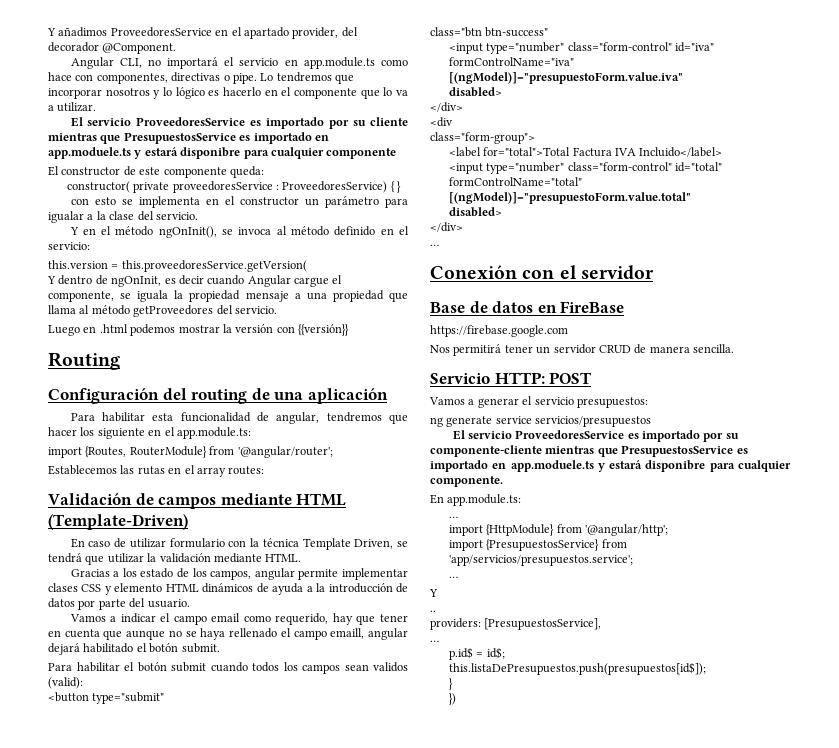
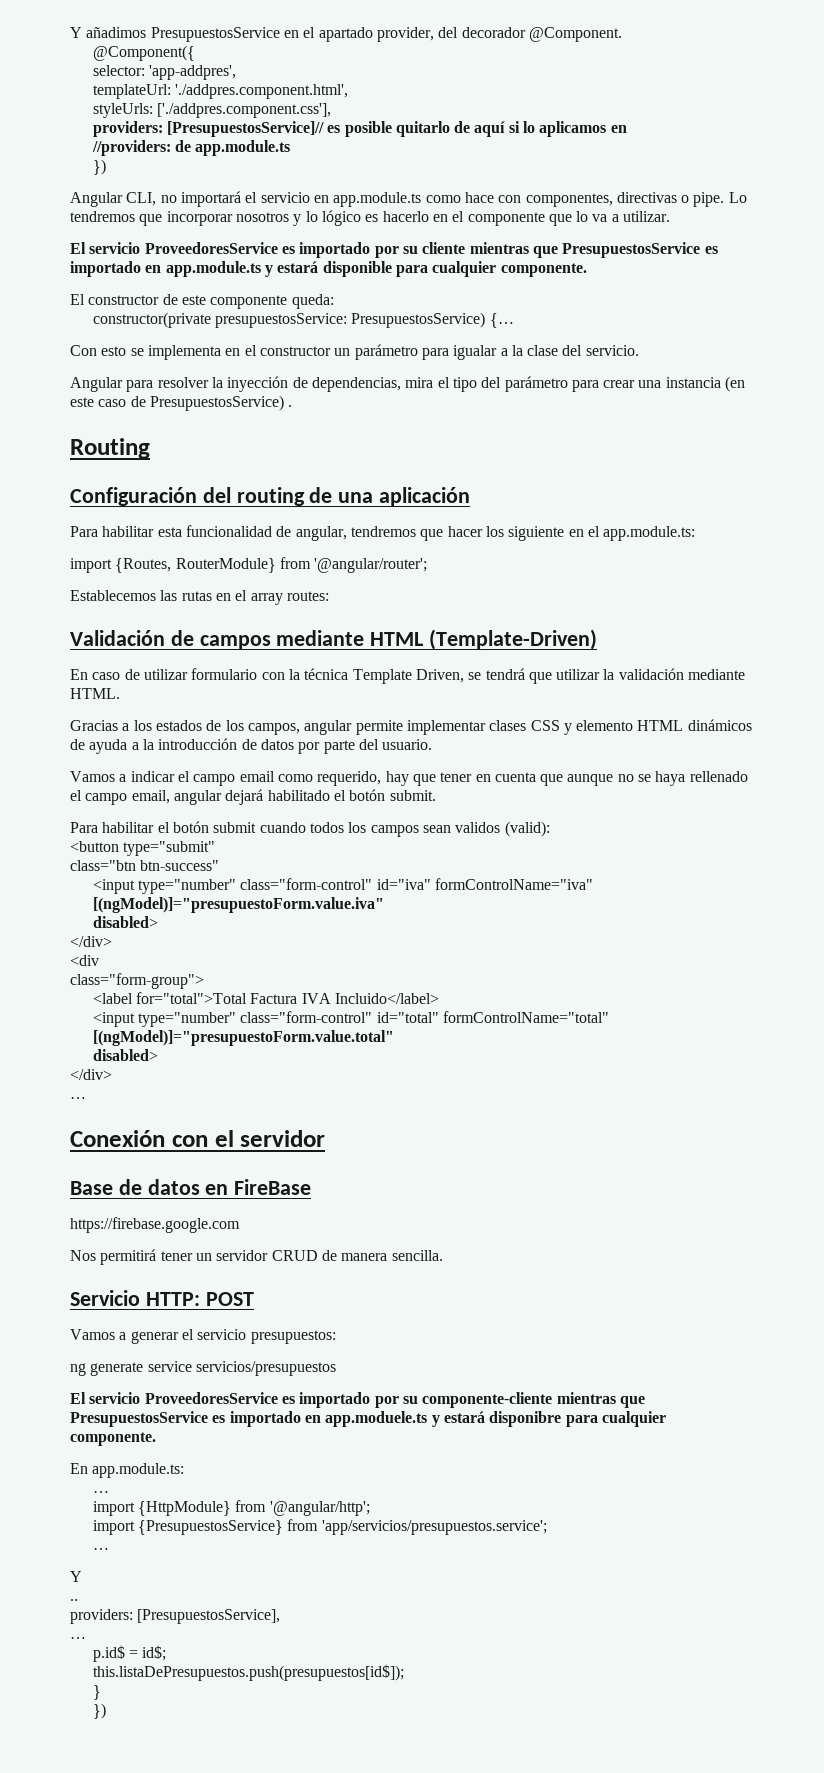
- Y añadimos ProveedoresService en el apartado provider, del decorador @Component.
+ Y añadimos PresupuestosService en el apartado provider, del decorador @Component.
+ @Component({
+ selector: 'app-addpres',
+ templateUrl: './addpres.component.html',
+ styleUrls: ['./addpres.component.css'],
+ providers: [PresupuestosService]// es posible quitarlo de aquí si lo aplicamos en
+ //providers: de app.module.ts
+ })
- El servicio ProveedoresService es importado por su cliente mientras que PresupuestosService es importado en app.moduele.ts y estará disponibre para cualquier componente
+ El servicio ProveedoresService es importado por su cliente mientras que PresupuestosService es importado en app.module.ts y estará disponible para cualquier componente.
- constructor( private proveedoresService : ProveedoresService) { }
- con esto se implementa en el constructor un parámetro para igualar a la clase del servicio.
+ constructor(private presupuestosService: PresupuestosService) {…
+ Con esto se implementa en el constructor un parámetro para igualar a la clase del servicio.
- Y en el método ngOnInit(), se invoca al método definido en el servicio:
- this.version = this.proveedoresService.getVersion(
- Y dentro de ngOnInit, es decir cuando Angular cargue el componente, se iguala la propiedad mensaje a una propiedad que llama al método getProveedores del servicio.
- Luego en .html podemos mostrar la versión con {{versión}}
+ Angular para resolver la inyección de dependencias, mira el tipo del parámetro para crear una instancia (en este caso de PresupuestosService) .
- Gracias a los estado de los campos, angular permite implementar clases CSS y elemento HTML dinámicos de ayuda a la introducción de datos por parte del usuario.
+ Gracias a los estados de los campos, angular permite implementar clases CSS y elemento HTML dinámicos de ayuda a la introducción de datos por parte del usuario.
- Vamos a indicar el campo email como requerido, hay que tener en cuenta que aunque no se haya rellenado el campo emaill, angular dejará habilitado el botón submit.
+ Vamos a indicar el campo email como requerido, hay que tener en cuenta que aunque no se haya rellenado el campo email, angular dejará habilitado el botón submit.

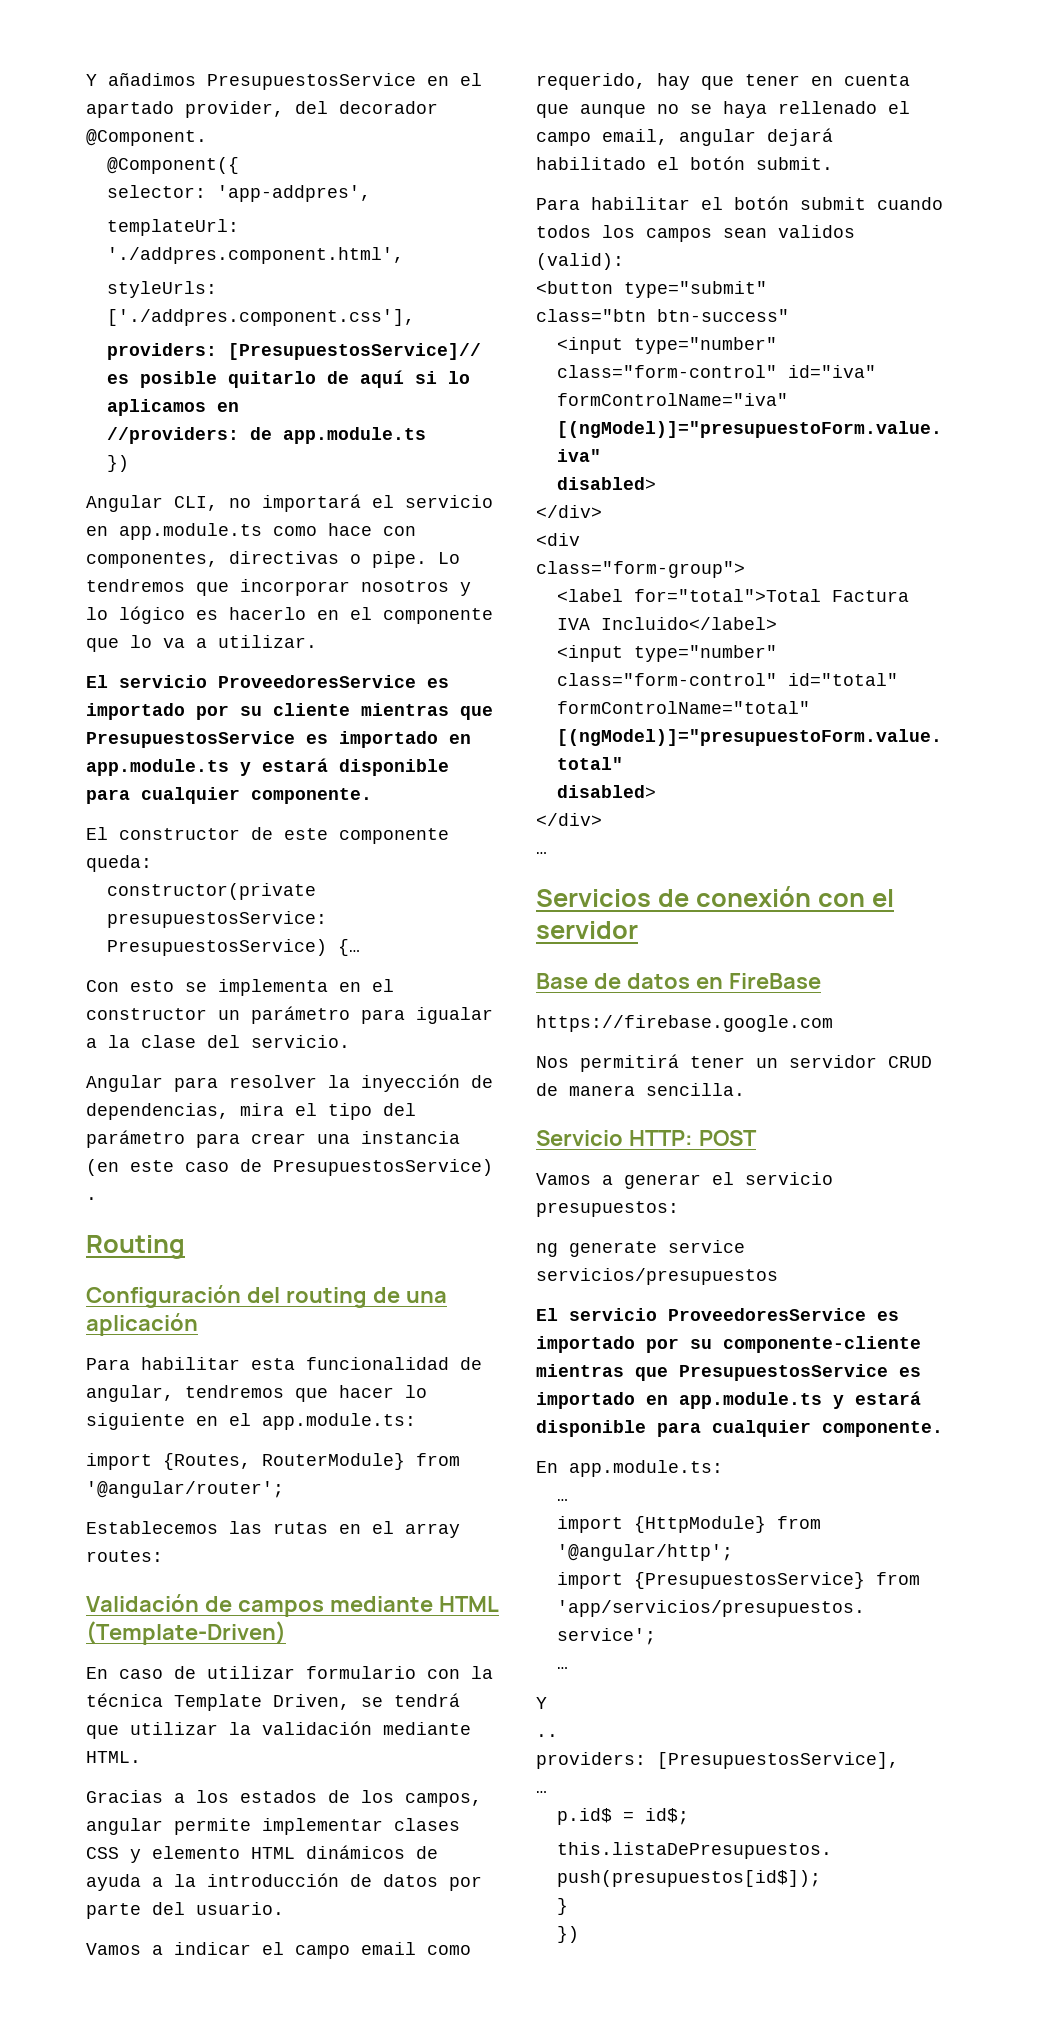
- Para habilitar esta funcionalidad de angular, tendremos que hacer los siguiente en el app.module.ts:
+ Para habilitar esta funcionalidad de angular, tendremos que hacer lo siguiente en el app.module.ts:
- Conexión con el servidor
+ Servicios de conexión con el servidor
- El servicio ProveedoresService es importado por su componente-cliente mientras que PresupuestosService es importado en app.moduele.ts y estará disponibre para cualquier componente.
+ El servicio ProveedoresService es importado por su componente-cliente mientras que PresupuestosService es importado en app.module.ts y estará disponible para cualquier componente.

